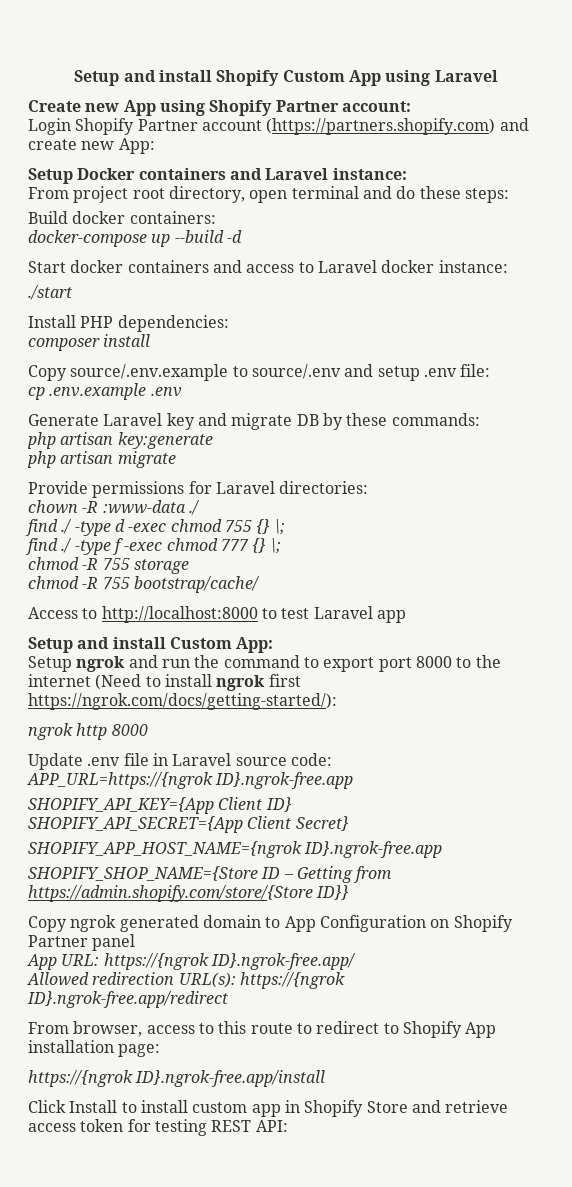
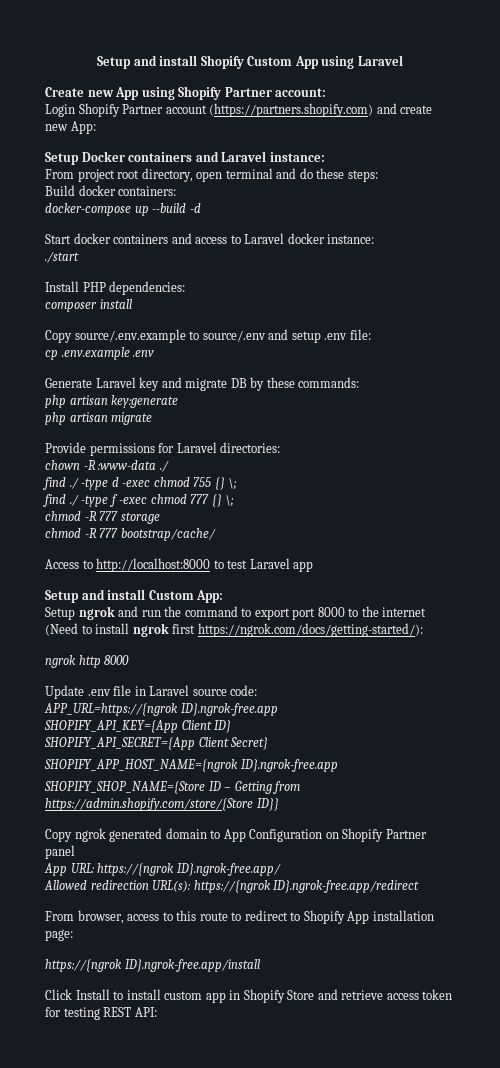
- chmod -R 755 storage
+ chmod -R 777 storage
- chmod -R 755 bootstrap/cache/
+ chmod -R 777 bootstrap/cache/

